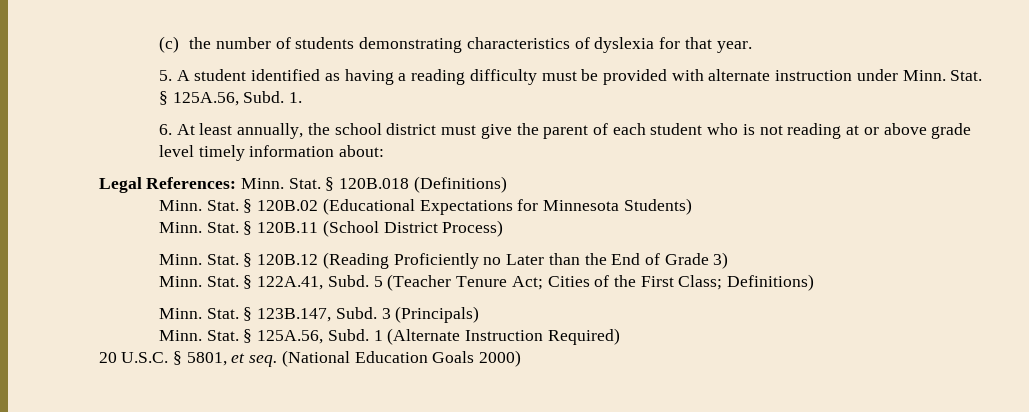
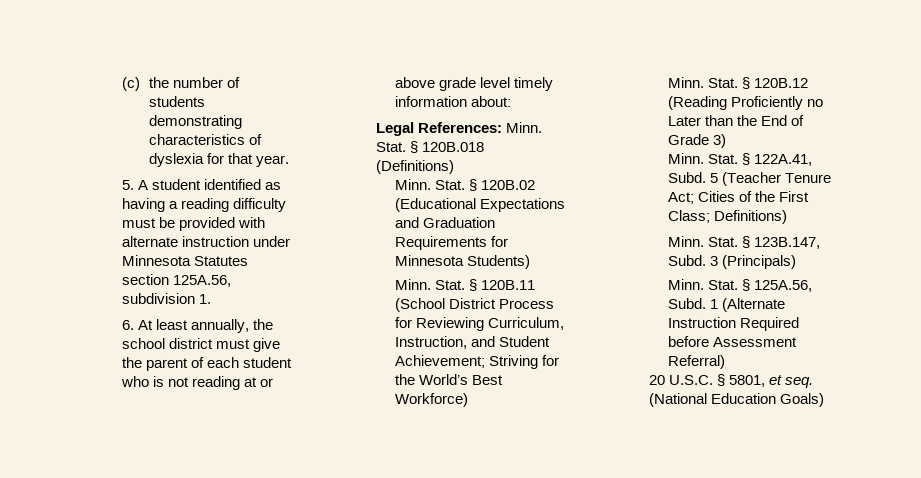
- 5. A student identified as having a reading difficulty must be provided with alternate instruction under Minn. Stat. § 125A.56, Subd. 1.
+ 5. A student identified as having a reading difficulty must be provided with alternate instruction under Minnesota Statutes section 125A.56, subdivision 1.
- § 120B.02 (Educational Expectations for Minnesota Students)
+ § 120B.02 (Educational Expectations and Graduation Requirements for Minnesota Students)
- § 120B.11 (School District Process)
+ § 120B.11 (School District Process for Reviewing Curriculum, Instruction, and Student Achievement; Striving for the World’s Best Workforce)
- 1 (Alternate Instruction Required)
+ 1 (Alternate Instruction Required before Assessment Referral)
- (National Education Goals 2000)
+ (National Education Goals)

